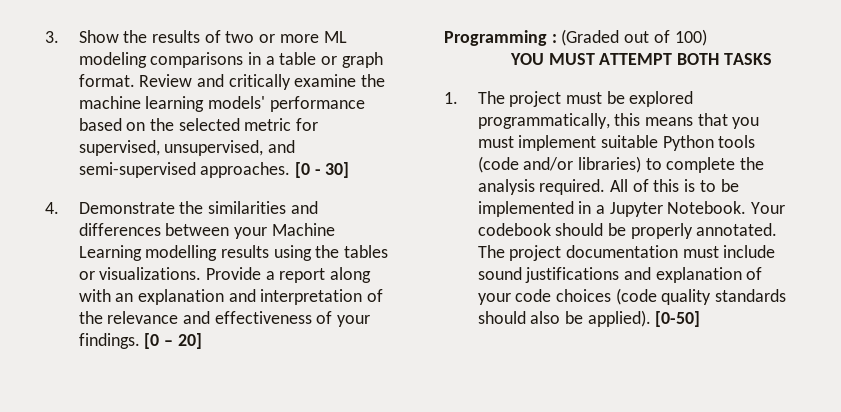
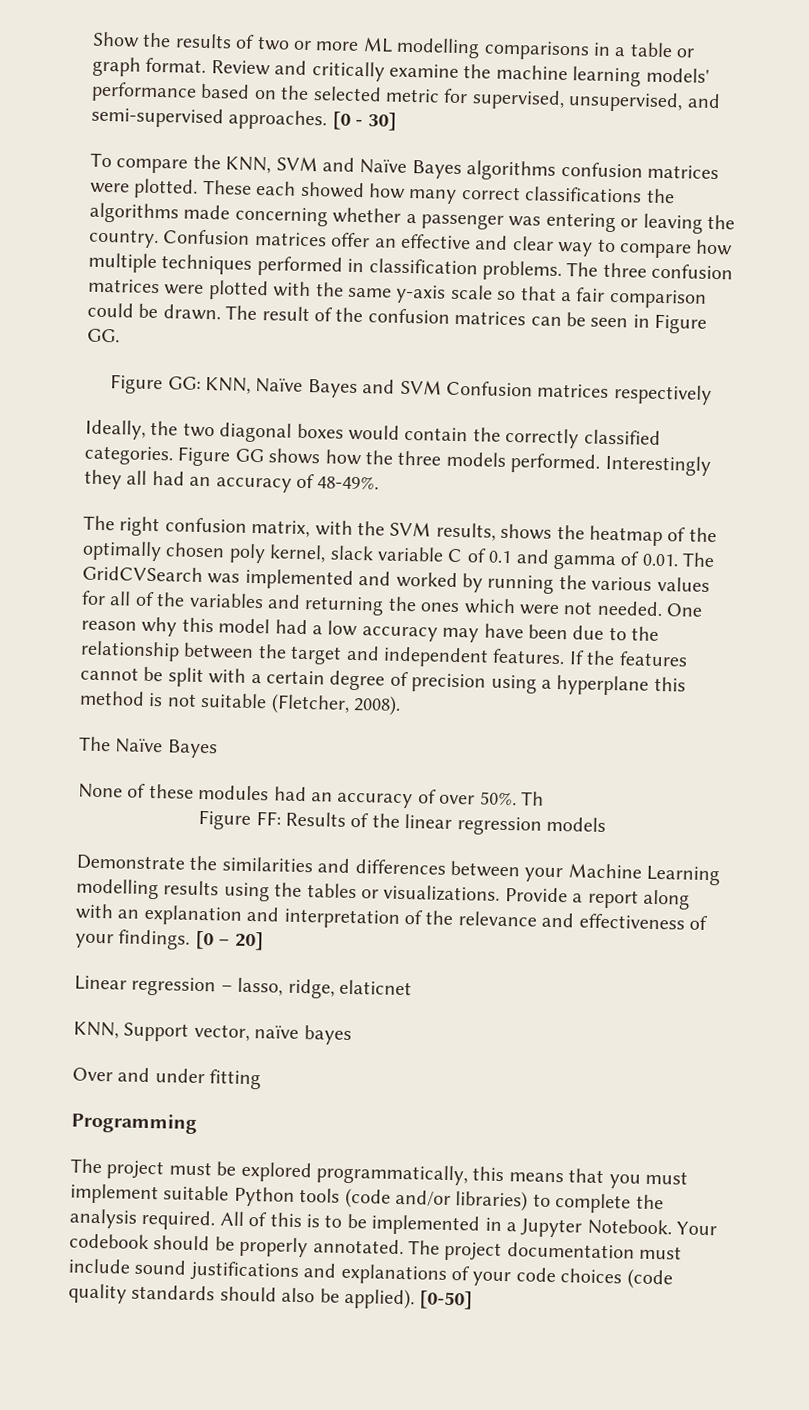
- 3. Show the results of two or more ML modeling comparisons in a table or graph format.
+ Show the results of two or more ML modelling comparisons in a table or graph format.
- 4. Demonstrate the similarities and differences between your Machine Learning modelling results using the tables or visualizations.
+ To compare the KNN, SVM and Naïve Bayes algorithms confusion matrices were plotted. These each showed how many correct classifications the algorithms made concerning whether a passenger was entering or leaving the country. Confusion matrices offer an effective and clear way to compare how multiple techniques performed in classification problems. The three confusion matrices were plotted with the same y-axis scale so that a fair comparison could be drawn. The result of the confusion matrices can be seen in Figure GG.
+ Figure GG: KNN, Naïve Bayes and SVM Confusion matrices respectively
+ Ideally, the two diagonal boxes would contain the correctly classified categories. Figure GG shows how the three models performed. Interestingly they all had an accuracy of 48-49%.
+ The right confusion matrix, with the SVM results, shows the heatmap of the optimally chosen poly kernel, slack variable C of 0.1 and gamma of 0.01. The GridCVSearch was implemented and worked by running the various values for all of the variables and returning the ones which were not needed. One reason why this model had a low accuracy may have been due to the relationship between the target and independent features. If the features cannot be split with a certain degree of precision using a hyperplane this method is not suitable (Fletcher, 2008).
+ The Naïve Bayes
+ None of these modules had an accuracy of over 50%. Th
+ Figure FF: Results of the linear regression models
+ Demonstrate the similarities and differences between your Machine Learning modelling results using the tables or visualizations.
- Programming : (Graded out of 100)
- YOU MUST ATTEMPT BOTH TASKS
- 1. The project must be explored programmatically, this means that you must implement suitable Python tools (code and/or libraries) to complete the analysis required.
+ Linear regression – lasso, ridge, elaticnet
+ KNN, Support vector, naïve bayes
+ Over and under fitting
+ Programming
+ The project must be explored programmatically, this means that you must implement suitable Python tools (code and/or libraries) to complete the analysis required.
- The project documentation must include sound justifications and explanation of your code choices (code quality standards should also be applied).
+ The project documentation must include sound justifications and explanations of your code choices (code quality standards should also be applied).

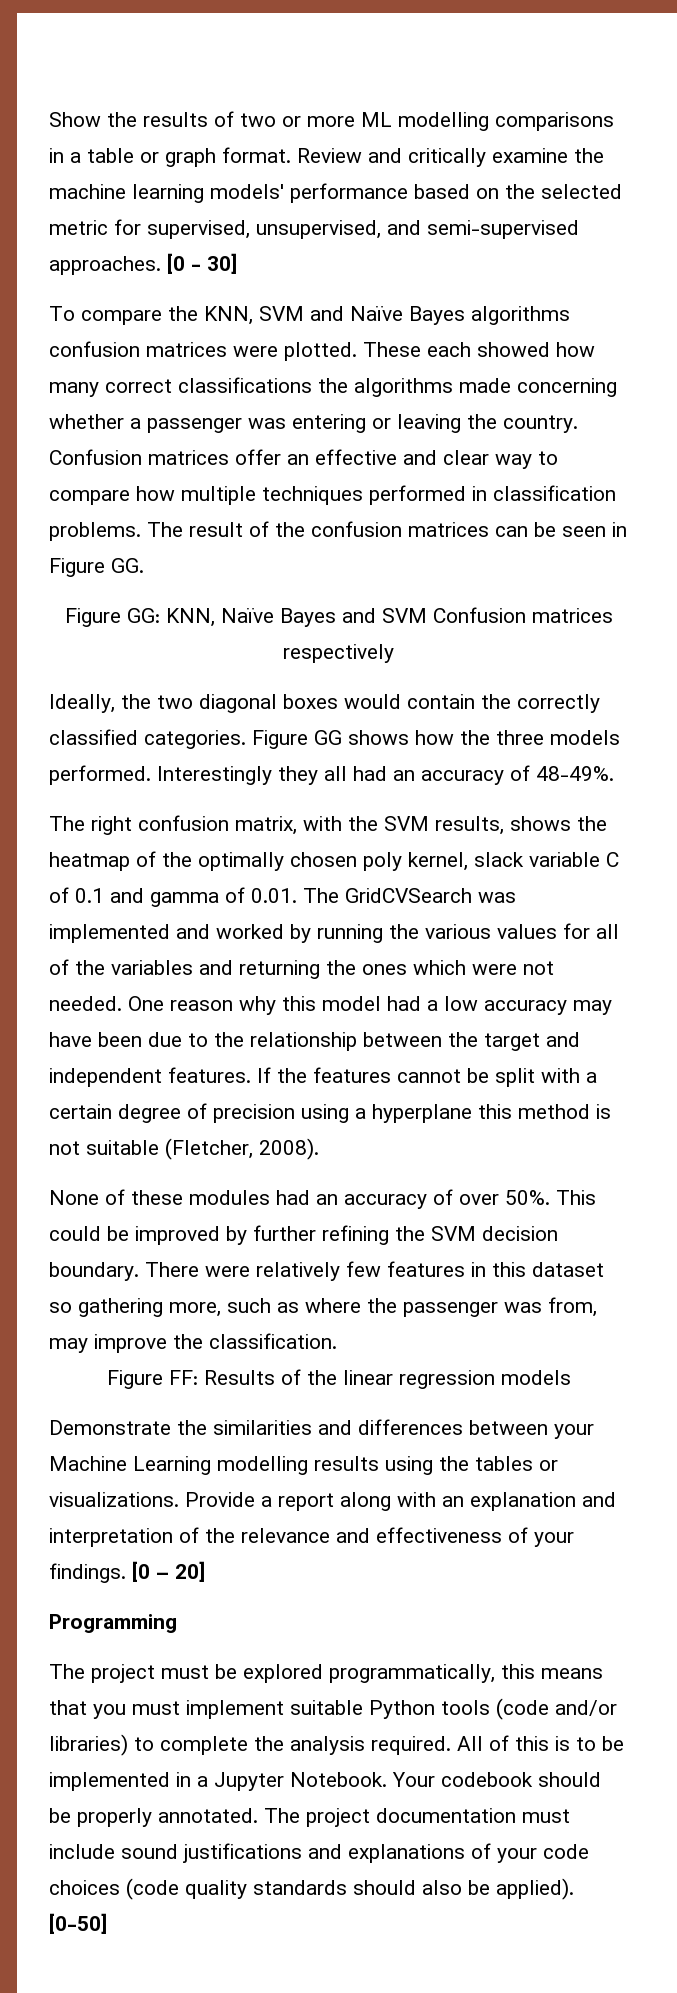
- The three confusion matrices were plotted with the same y-axis scale so that a fair comparison could be drawn. The result of the confusion matrices can be seen in Figure GG.
+ The result of the confusion matrices can be seen in Figure GG.
- The Naïve Bayes
- Th
+ This could be improved by further refining the SVM decision boundary. There were relatively few features in this dataset so gathering more, such as where the passenger was from, may improve the classification.
- Linear regression – lasso, ridge, elaticnet
- KNN, Support vector, naïve bayes
- Over and under fitting

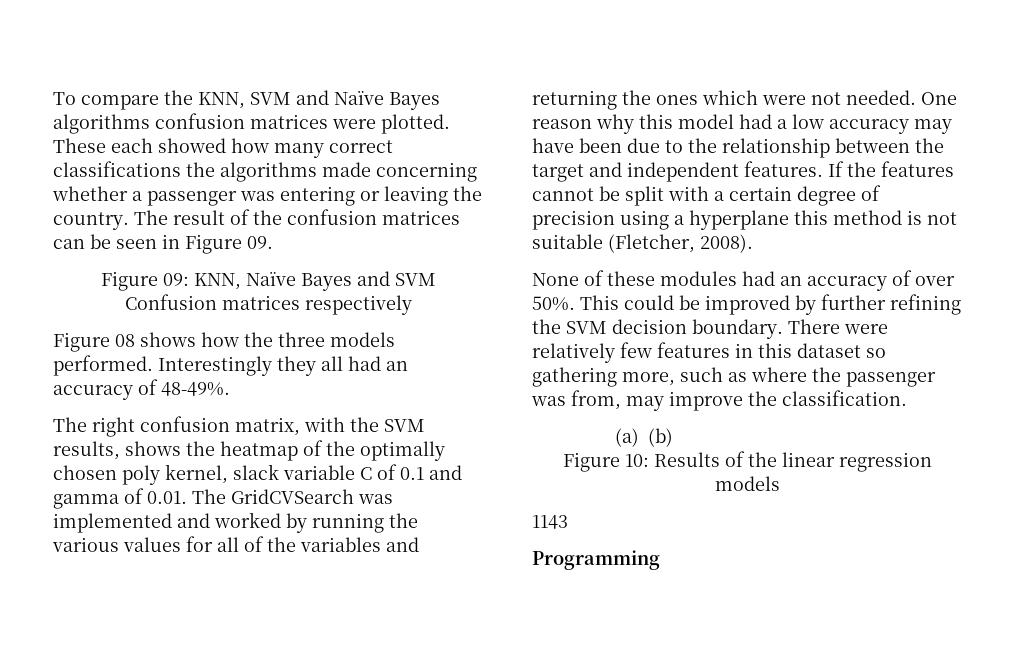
- Show the results of two or more ML modelling comparisons in a table or graph format. Review and critically examine the machine learning models' performance based on the selected metric for supervised, unsupervised, and semi-supervised approaches. [0 - 30]
- Confusion matrices offer an effective and clear way to compare how multiple techniques performed in classification problems.
- The result of the confusion matrices can be seen in Figure GG.
- Figure GG: KNN, Naïve Bayes and SVM Confusion matrices respectively
+ The result of the confusion matrices can be seen in Figure 09.
+ Figure 09: KNN, Naïve Bayes and SVM Confusion matrices respectively
- Ideally, the two diagonal boxes would contain the correctly classified categories. Figure GG shows how the three models performed.
+ Figure 08 shows how the three models performed.
- Figure FF: Results of the linear regression models
+ (a) (b)
+ Figure 10: Results of the linear regression models
- Demonstrate the similarities and differences between your Machine Learning modelling results using the tables or visualizations. Provide a report along with an explanation and interpretation of the relevance and effectiveness of your findings. [0 – 20]
+ 1143
  Programming
- The project must be explored programmatically, this means that you must implement suitable Python tools (code and/or libraries) to complete the analysis required. All of this is to be implemented in a Jupyter Notebook. Your codebook should be properly annotated. The project documentation must include sound justifications and explanations of your code choices (code quality standards should also be applied). [0-50]

